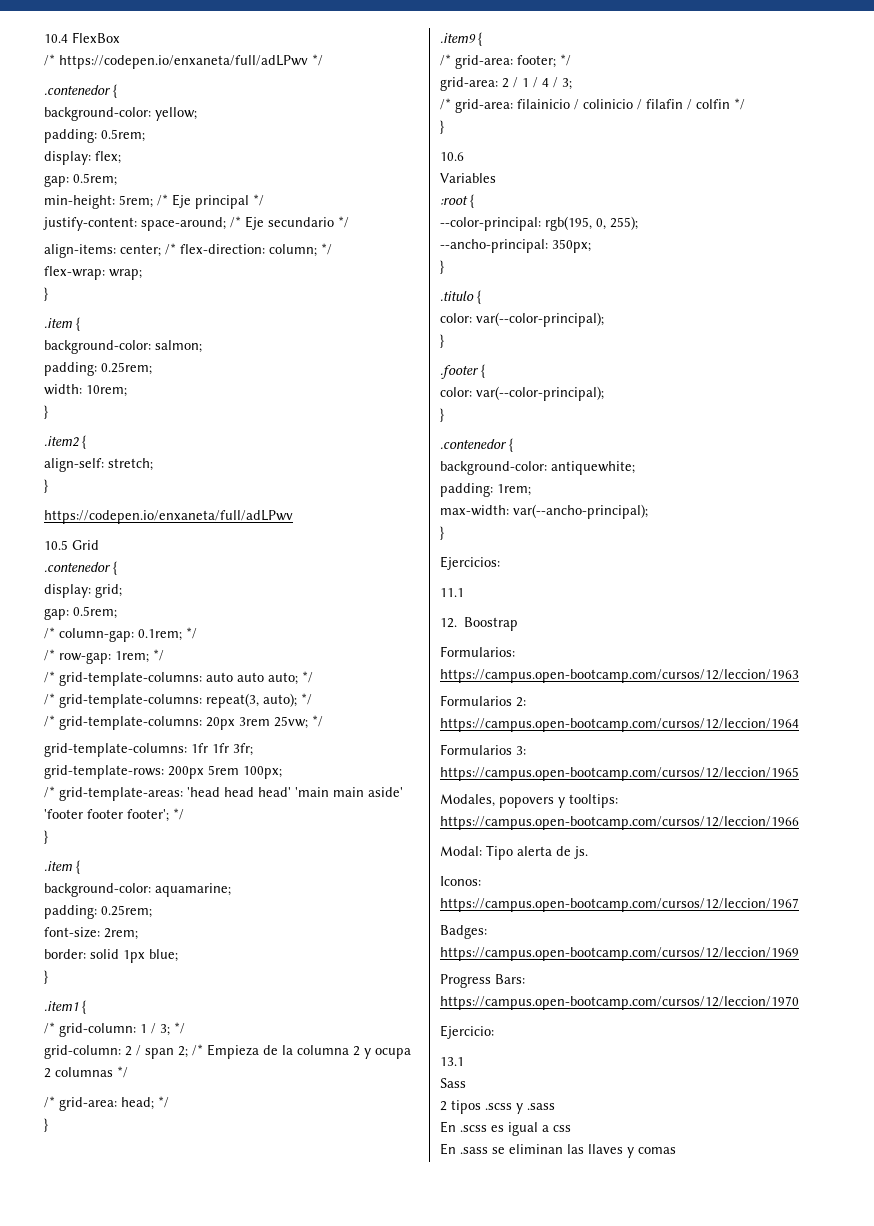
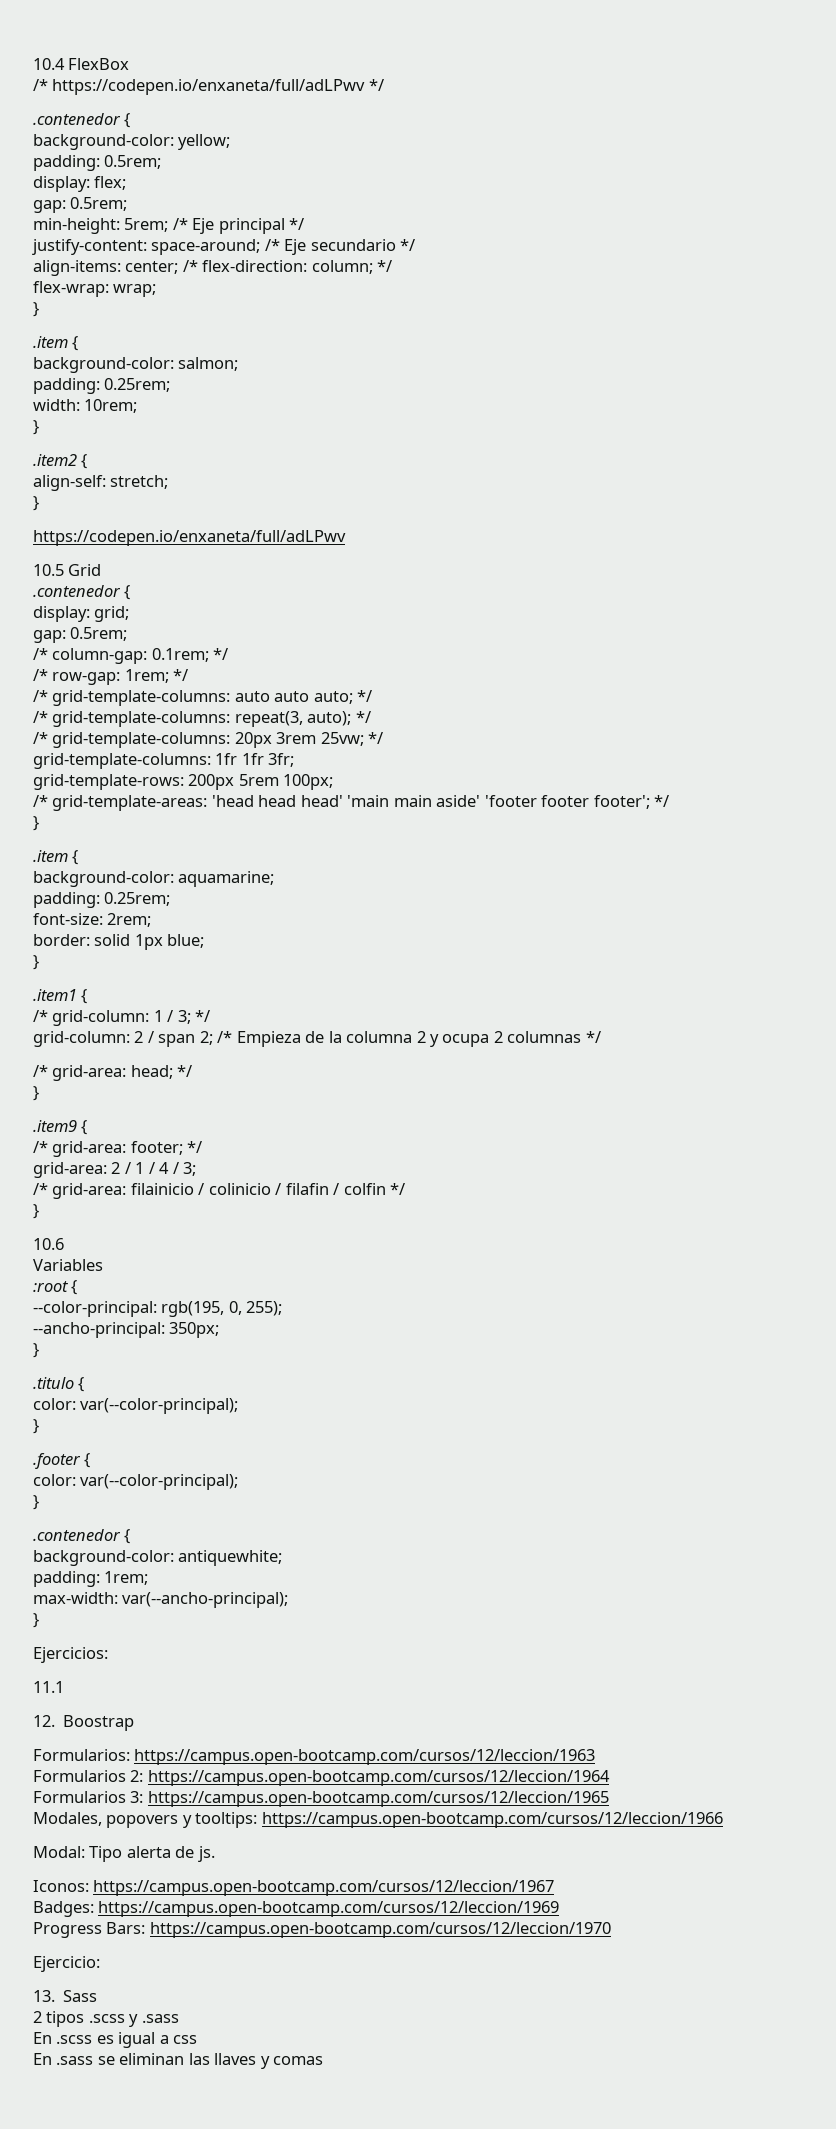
- 13.1
- Sass
+ 13. Sass

